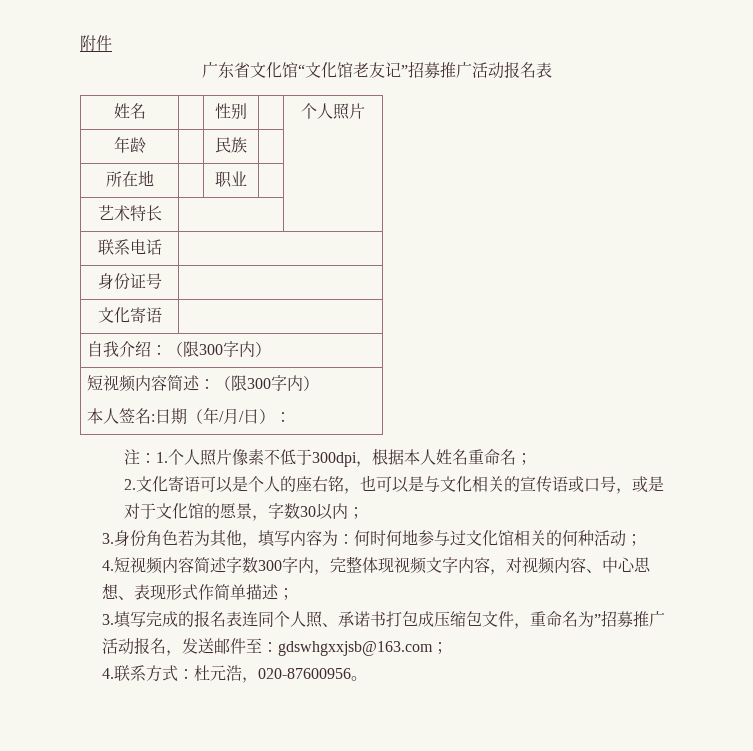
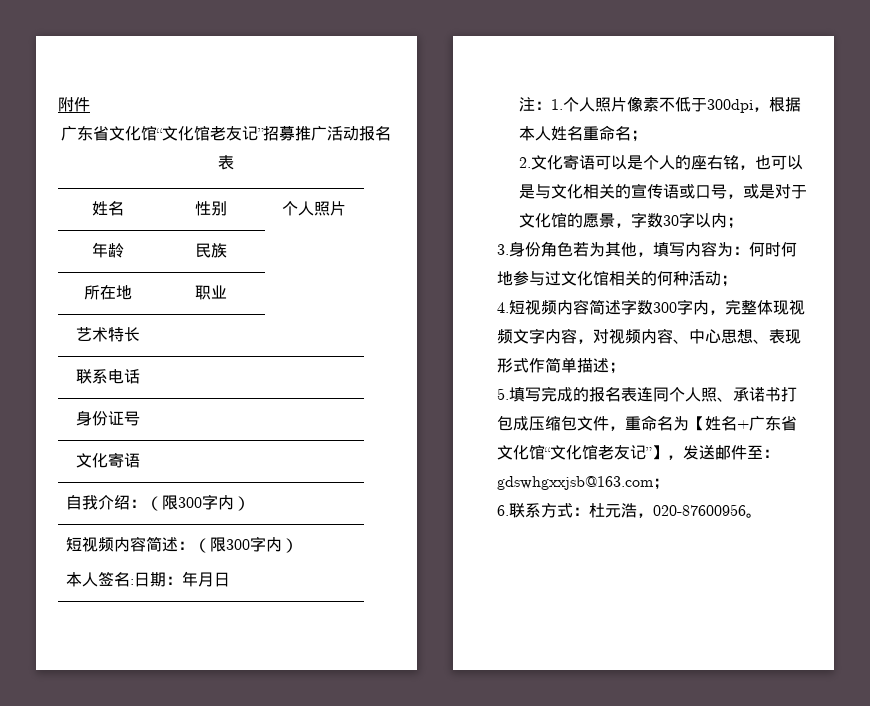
  短视频内容简述：（限300字内）
- 本人签名:日期（年/月/日）：
+ 本人签名:日期：年月日
- 2.文化寄语可以是个人的座右铭，也可以是与文化相关的宣传语或口号，或是对于文化馆的愿景，字数30以内；
+ 2.文化寄语可以是个人的座右铭，也可以是与文化相关的宣传语或口号，或是对于文化馆的愿景，字数30字以内；
- 3.填写完成的报名表连同个人照、承诺书打包成压缩包文件，重命名为”招募推广活动报名，发送邮件至：gdswhgxxjsb@163.com；
+ 5.填写完成的报名表连同个人照、承诺书打包成压缩包文件，重命名为【姓名+广东省文化馆“文化馆老友记”】，发送邮件至：gdswhgxxjsb@163.com；
- 4.联系方式：杜元浩，020-87600956。
+ 6.联系方式：杜元浩，020-87600956。

